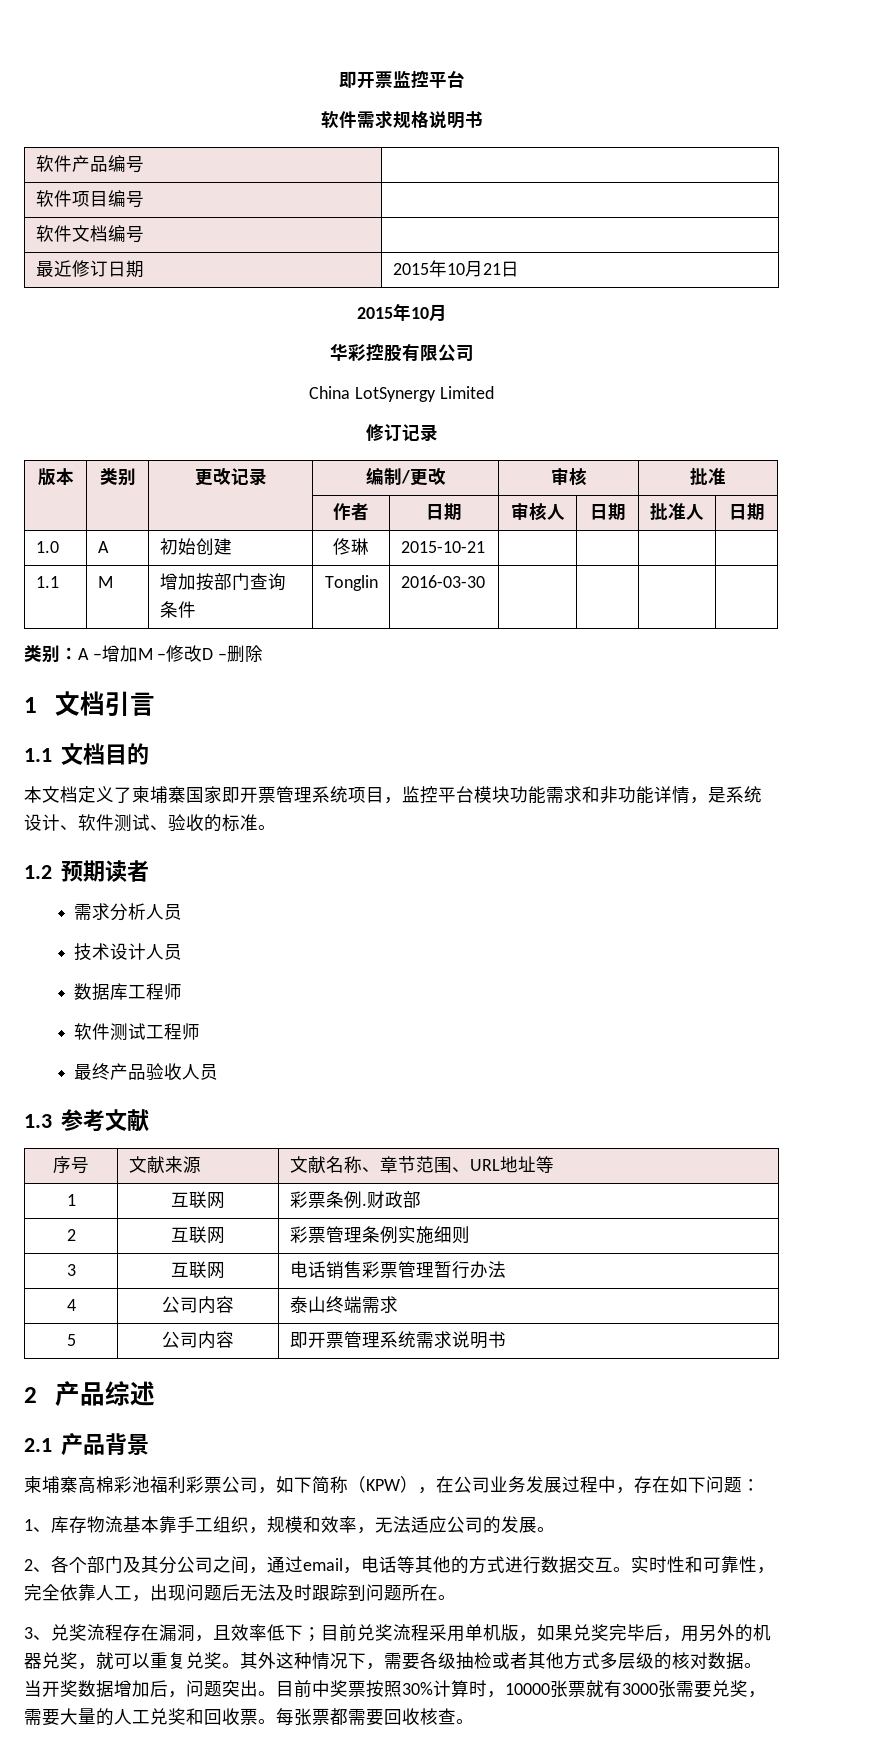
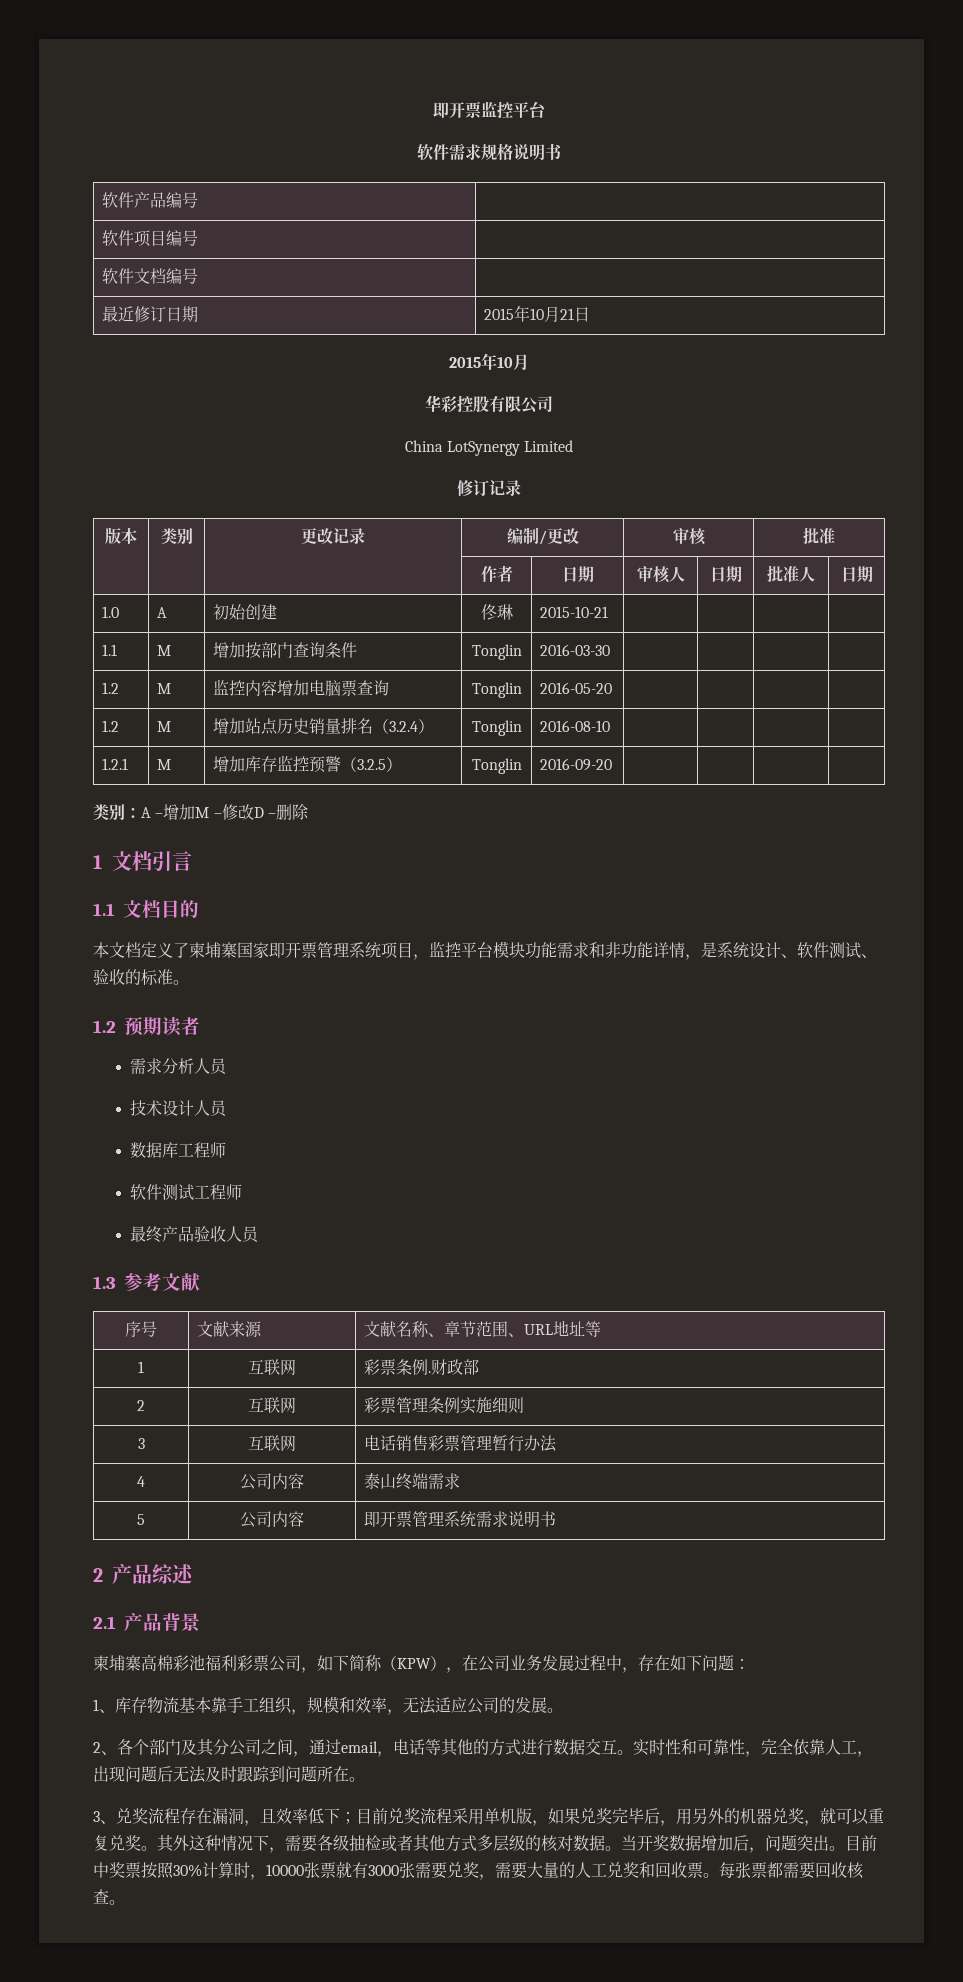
+ 1.2 | M | 监控内容增加电脑票查询 | Tonglin | 2016-05-20 | | | |
+ 1.2 | M | 增加站点历史销量排名（3.2.4） | Tonglin | 2016-08-10 | | | |
+ 1.2.1 | M | 增加库存监控预警（3.2.5） | Tonglin | 2016-09-20 | | | |

